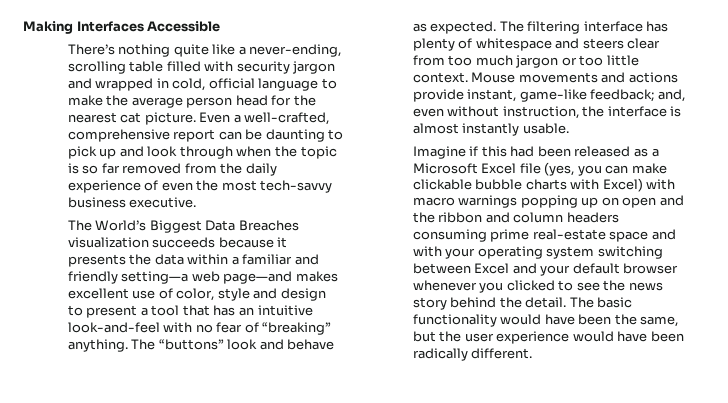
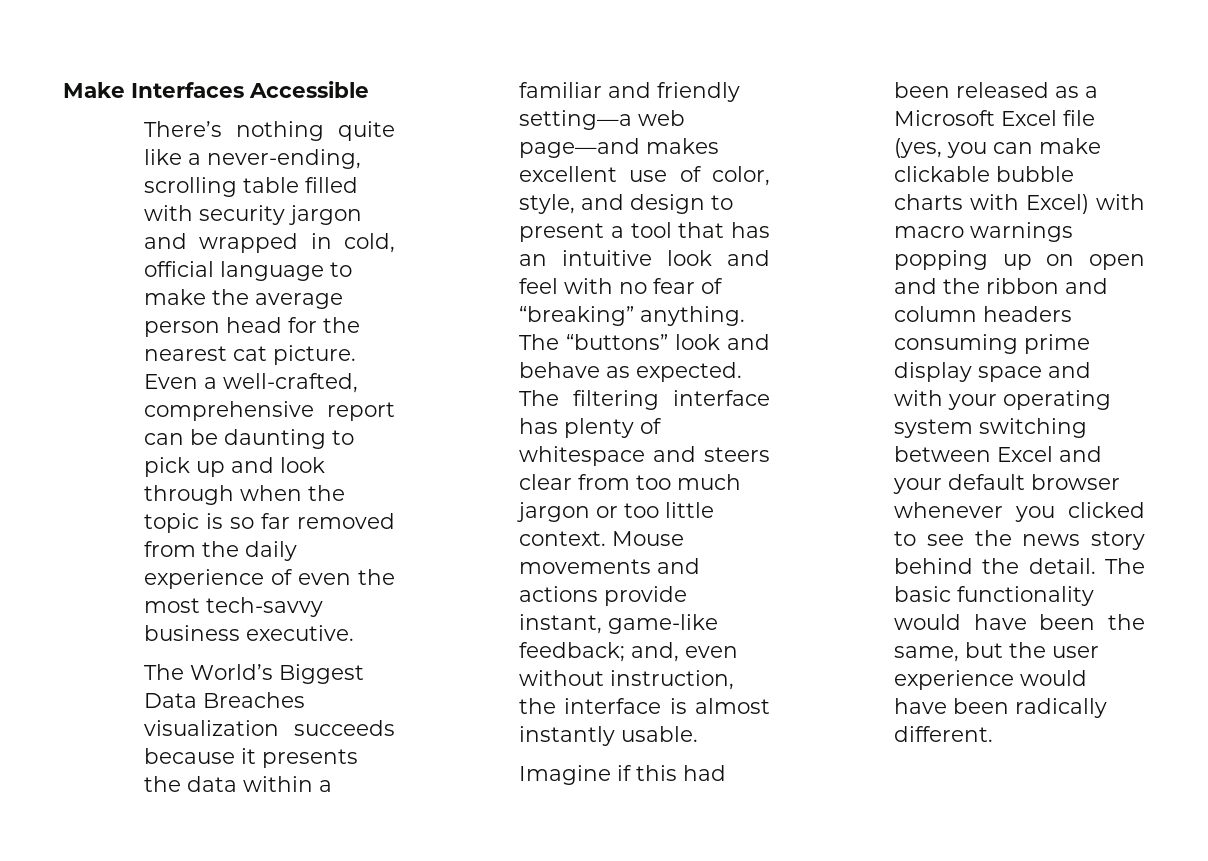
- Making Interfaces Accessible
+ Make Interfaces Accessible
- The World’s Biggest Data Breaches visualization succeeds because it presents the data within a familiar and friendly setting—a web page—and makes excellent use of color, style and design to present a tool that has an intuitive look-and-feel with no fear of “breaking” anything.
+ The World’s Biggest Data Breaches visualization succeeds because it presents the data within a familiar and friendly setting—a web page—and makes excellent use of color, style, and design to present a tool that has an intuitive look and feel with no fear of “breaking” anything.
- Imagine if this had been released as a Microsoft Excel file (yes, you can make clickable bubble charts with Excel) with macro warnings popping up on open and the ribbon and column headers consuming prime real-estate space and with your operating system switching between Excel and your default browser whenever you clicked to see the news story behind the detail.
+ Imagine if this had been released as a Microsoft Excel file (yes, you can make clickable bubble charts with Excel) with macro warnings popping up on open and the ribbon and column headers consuming prime display space and with your operating system switching between Excel and your default browser whenever you clicked to see the news story behind the detail.

